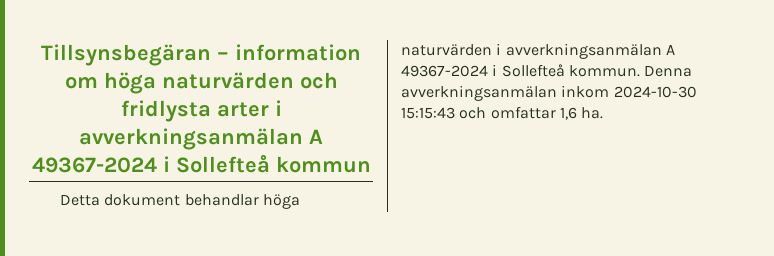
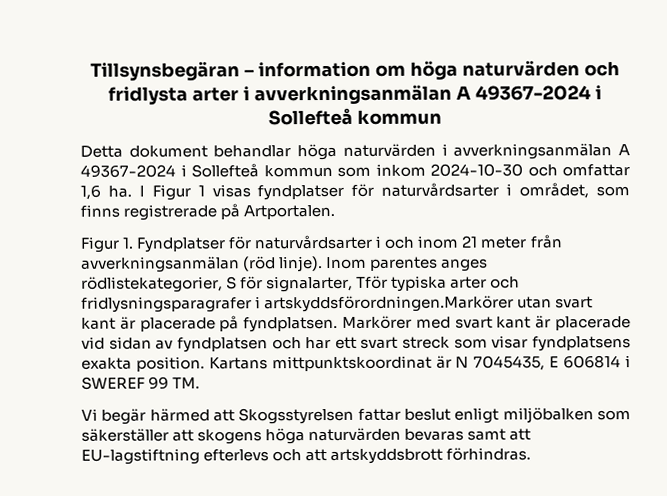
- Detta dokument behandlar höga naturvärden i avverkningsanmälan A 49367-2024 i Sollefteå kommun. Denna avverkningsanmälan inkom 2024-10-30 15:15:43 och omfattar 1,6 ha.
+ Detta dokument behandlar höga naturvärden i avverkningsanmälan A 49367-2024 i Sollefteå kommun som inkom 2024-10-30 och omfattar 1,6 ha.
+ I Figur 1 visas fyndplatser för naturvårdsarter i området, som finns registrerade på Artportalen.
+ Figur 1. Fyndplatser för naturvårdsarter i och inom 21 meter från avverkningsanmälan (röd linje). Inom parentes anges rödlistekategorier, S för signalarter, Tför typiska arter och fridlysningsparagrafer i artskyddsförordningen.Markörer utan svart kant är placerade på fyndplatsen. Markörer med svart kant är placerade vid sidan av fyndplatsen och har ett svart streck som visar fyndplatsens exakta position. Kartans mittpunktskoordinat är N 7045435, E 606814 i SWEREF 99 TM.
+ Vi begär härmed att Skogsstyrelsen fattar beslut enligt miljöbalken som säkerställer att skogens höga naturvärden bevaras samt att EU-lagstiftning efterlevs och att artskyddsbrott förhindras.

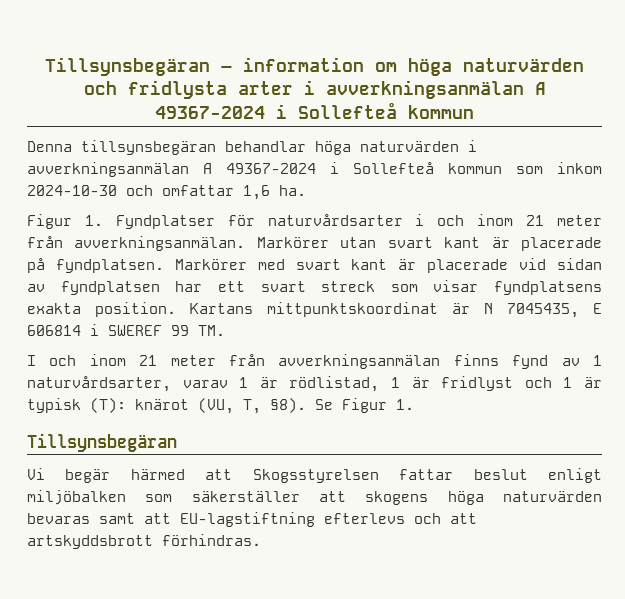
- Detta dokument behandlar höga naturvärden i avverkningsanmälan A 49367-2024 i Sollefteå kommun som inkom 2024-10-30 och omfattar 1,6 ha. I Figur 1 visas fyndplatser för naturvårdsarter i området, som finns registrerade på Artportalen.
+ Denna tillsynsbegäran behandlar höga naturvärden i avverkningsanmälan A 49367-2024 i Sollefteå kommun som inkom 2024-10-30 och omfattar 1,6 ha.
- Figur 1. Fyndplatser för naturvårdsarter i och inom 21 meter från avverkningsanmälan (röd linje). Inom parentes anges rödlistekategorier, S för signalarter, Tför typiska arter och fridlysningsparagrafer i artskyddsförordningen.Markörer utan svart kant är placerade på fyndplatsen.
+ Figur 1. Fyndplatser för naturvårdsarter i och inom 21 meter från avverkningsanmälan. Markörer utan svart kant är placerade på fyndplatsen.
- Markörer med svart kant är placerade vid sidan av fyndplatsen och har ett svart streck som visar fyndplatsens exakta position.
+ Markörer med svart kant är placerade vid sidan av fyndplatsen har ett svart streck som visar fyndplatsens exakta position.
+ I och inom 21 meter från avverkningsanmälan finns fynd av 1 naturvårdsarter, varav 1 är rödlistad, 1 är fridlyst och 1 är typisk (T): knärot (VU, T, §8). Se Figur 1.
+ Tillsynsbegäran

